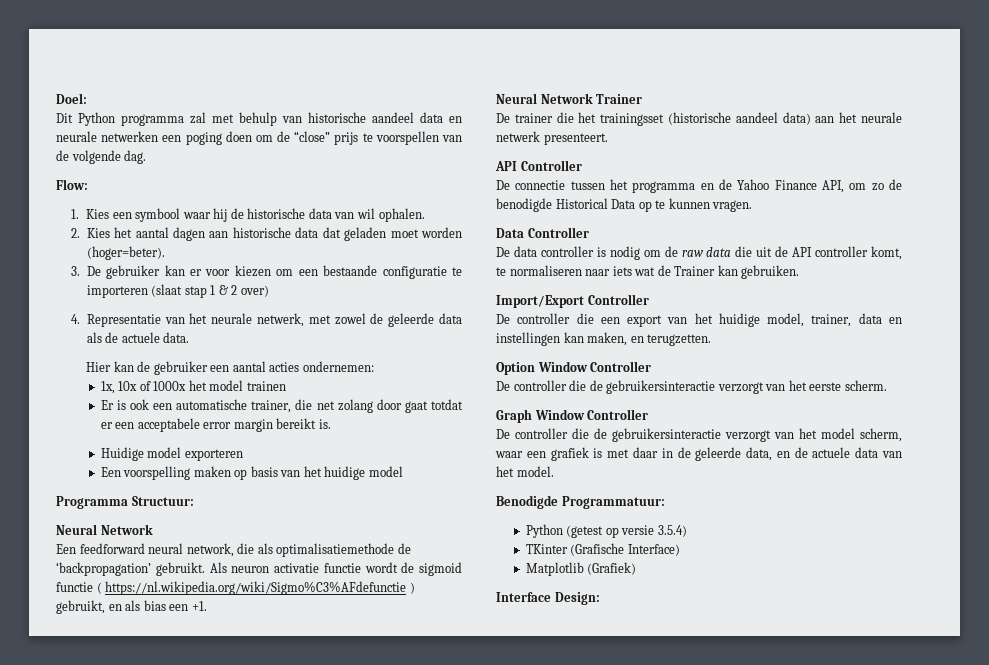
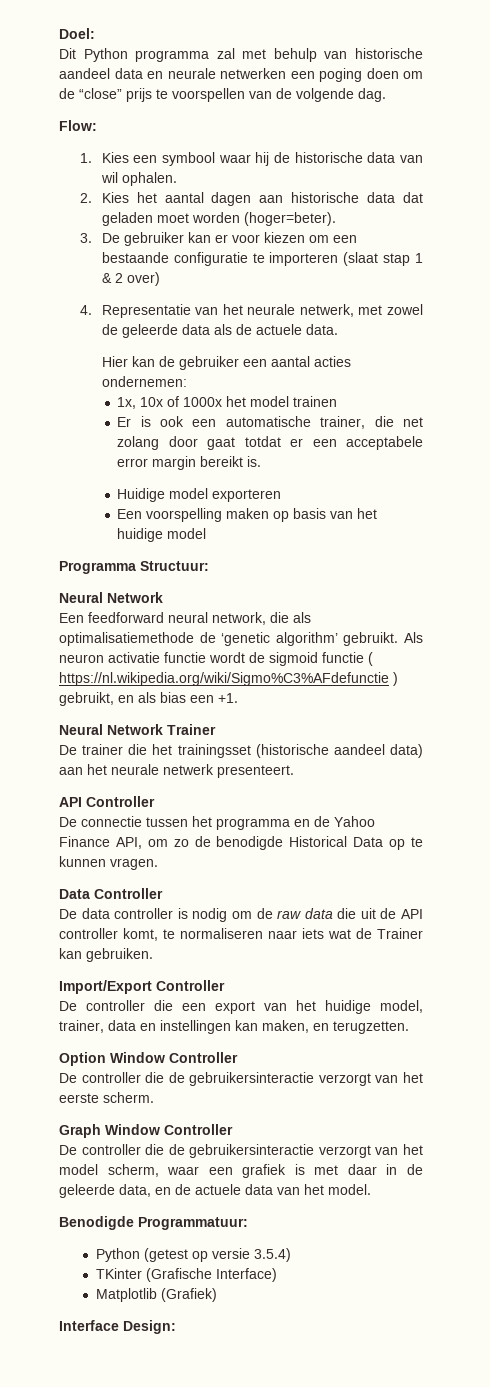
- Een feedforward neural network, die als optimalisatiemethode de ‘backpropagation’ gebruikt.
+ Een feedforward neural network, die als optimalisatiemethode de ‘genetic algorithm’ gebruikt.

